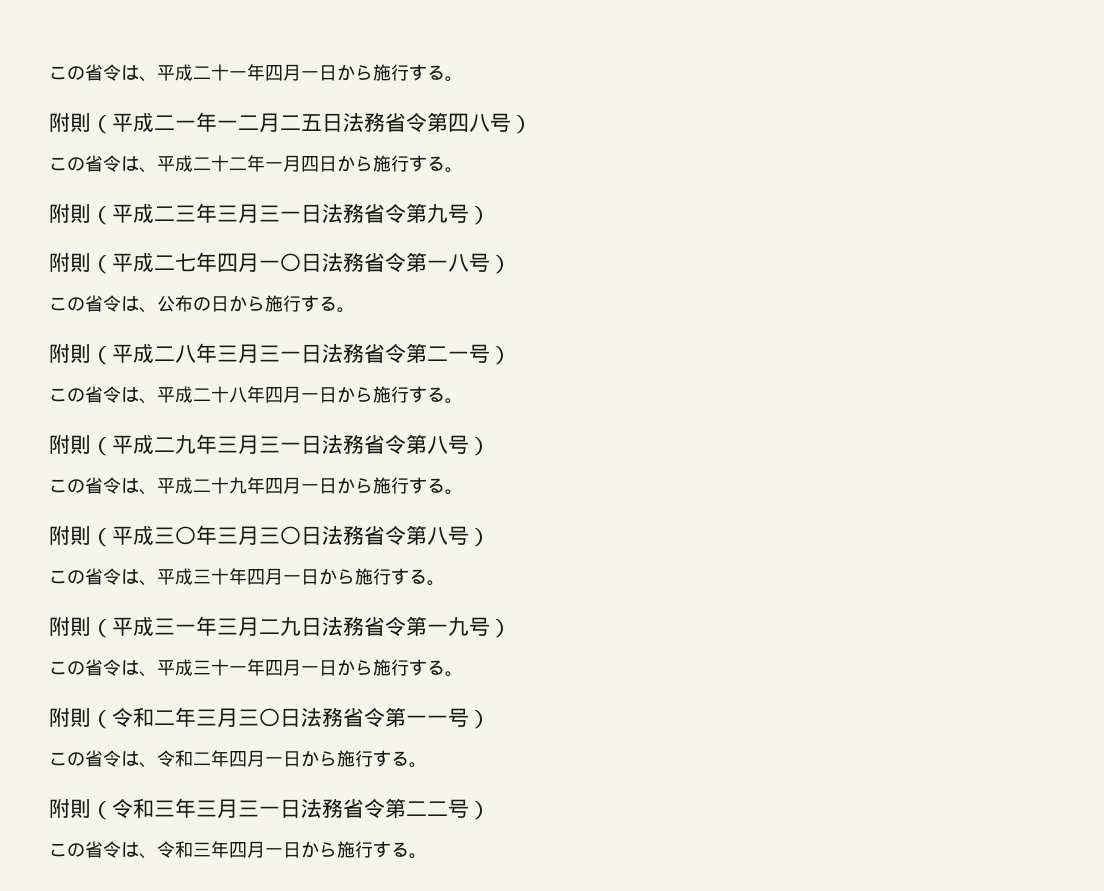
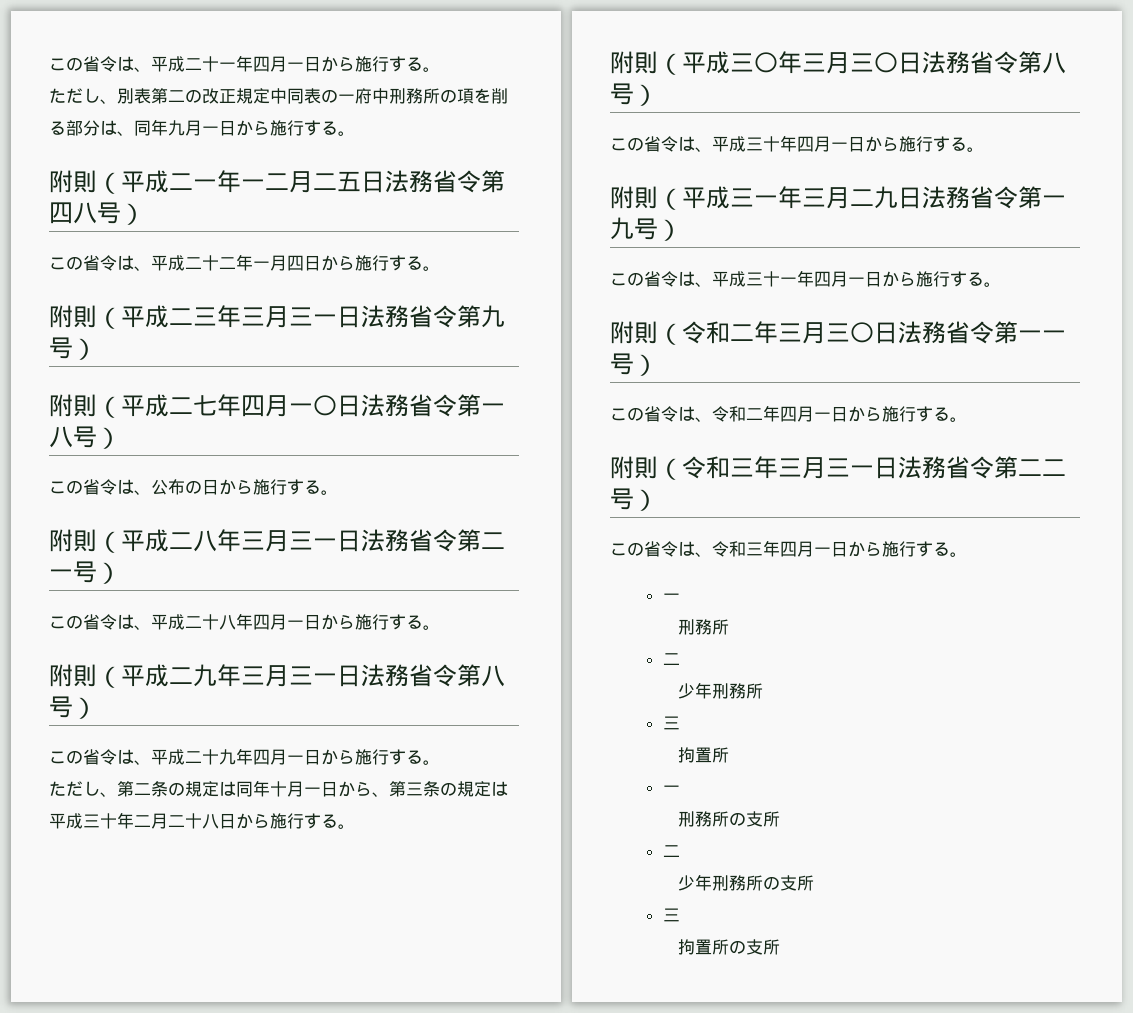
+ ただし、別表第二の改正規定中同表の一府中刑務所の項を削る部分は、同年九月一日から施行する。
+ ただし、第二条の規定は同年十月一日から、第三条の規定は平成三十年二月二十八日から施行する。
  この省令は、令和三年四月一日から施行する。
+ 一
+ 刑務所
+ 二
+ 少年刑務所
+ 三
+ 拘置所
+ 一
+ 刑務所の支所
+ 二
+ 少年刑務所の支所
+ 三
+ 拘置所の支所

